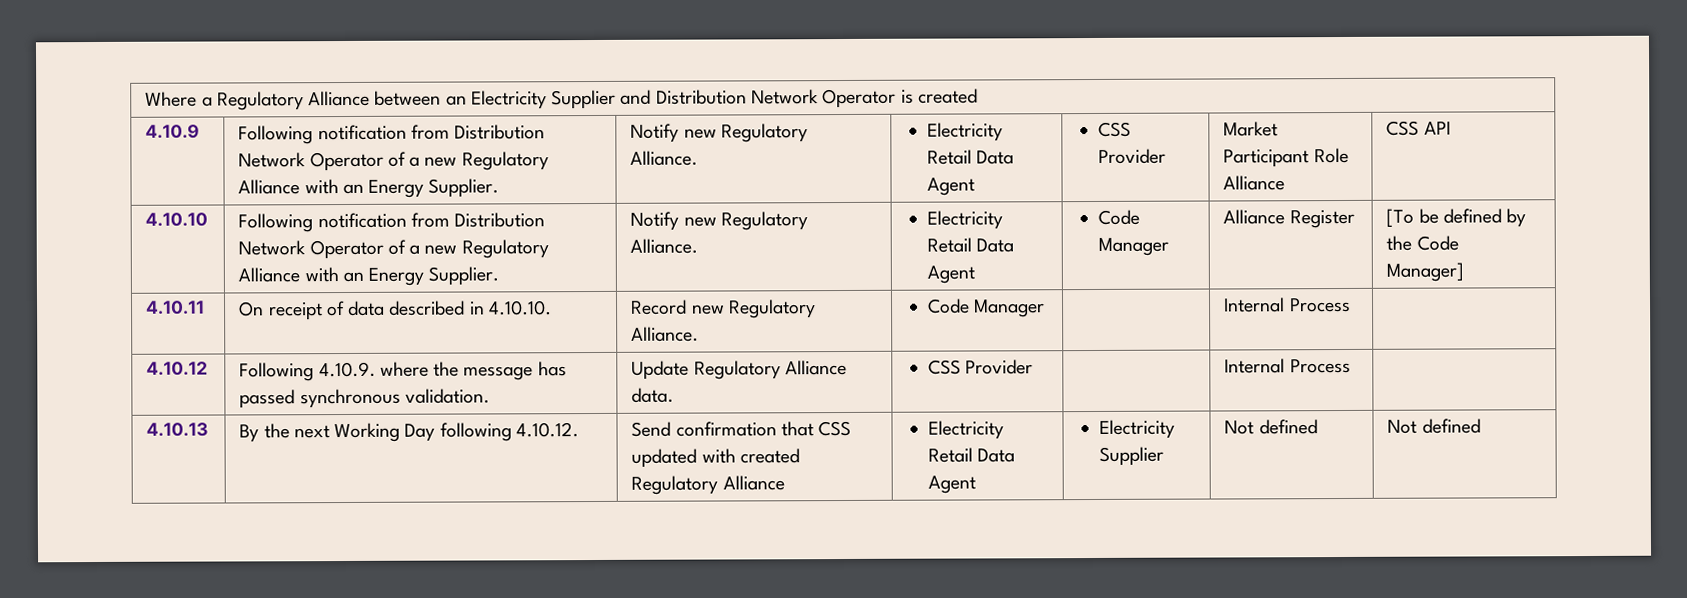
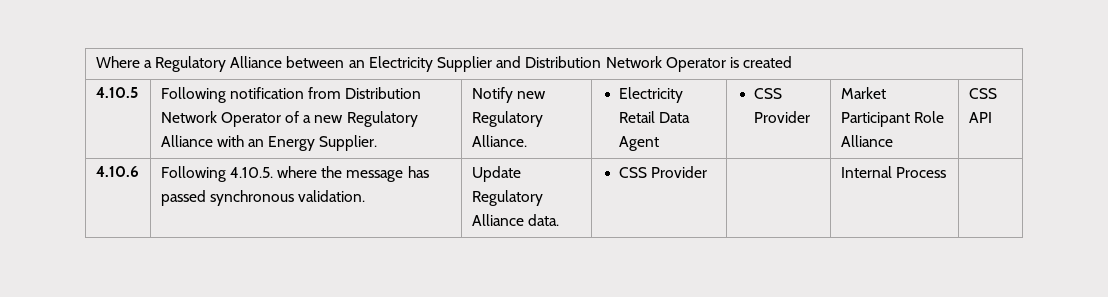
- 4.10.9 | Following notification from Distribution Network Operator of a new Regulatory Alliance with an Energy Supplier. | Notify new Regulatory Alliance. | Electricity Retail Data Agent | CSS Provider | Market Participant Role Alliance | CSS API
+ 4.10.5 | Following notification from Distribution Network Operator of a new Regulatory Alliance with an Energy Supplier. | Notify new Regulatory Alliance. | Electricity Retail Data Agent | CSS Provider | Market Participant Role Alliance | CSS API
- 4.10.10 | Following notification from Distribution Network Operator of a new Regulatory Alliance with an Energy Supplier. | Notify new Regulatory Alliance. | Electricity Retail Data Agent | Code Manager | Alliance Register | [To be defined by the Code Manager]
- 4.10.11 | On receipt of data described in 4.10.10. | Record new Regulatory Alliance. | Code Manager | | Internal Process |
- 4.10.12 | Following 4.10.9. where the message has passed synchronous validation. | Update Regulatory Alliance data. | CSS Provider | | Internal Process |
+ 4.10.6 | Following 4.10.5. where the message has passed synchronous validation. | Update Regulatory Alliance data. | CSS Provider | | Internal Process |
- 4.10.13 | By the next Working Day following 4.10.12. | Send confirmation that CSS updated with created Regulatory Alliance | Electricity Retail Data Agent | Electricity Supplier | Not defined | Not defined

